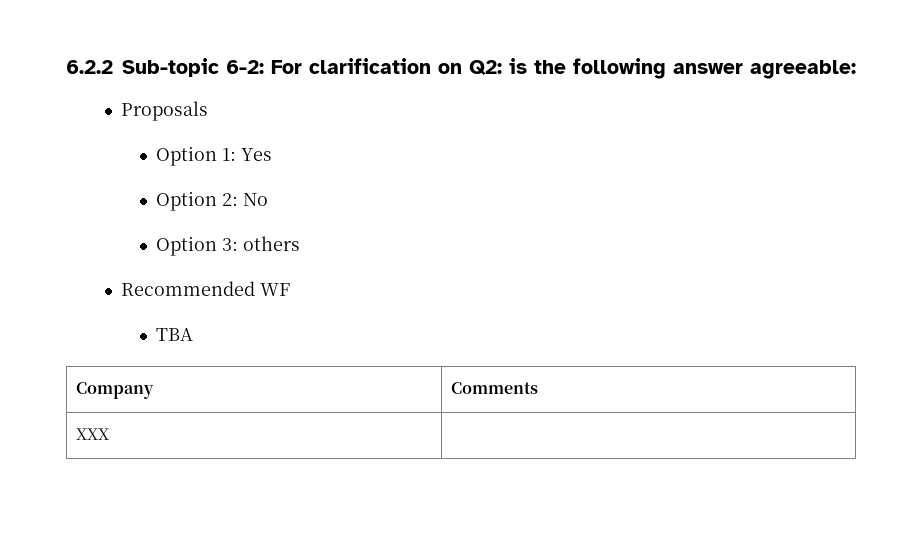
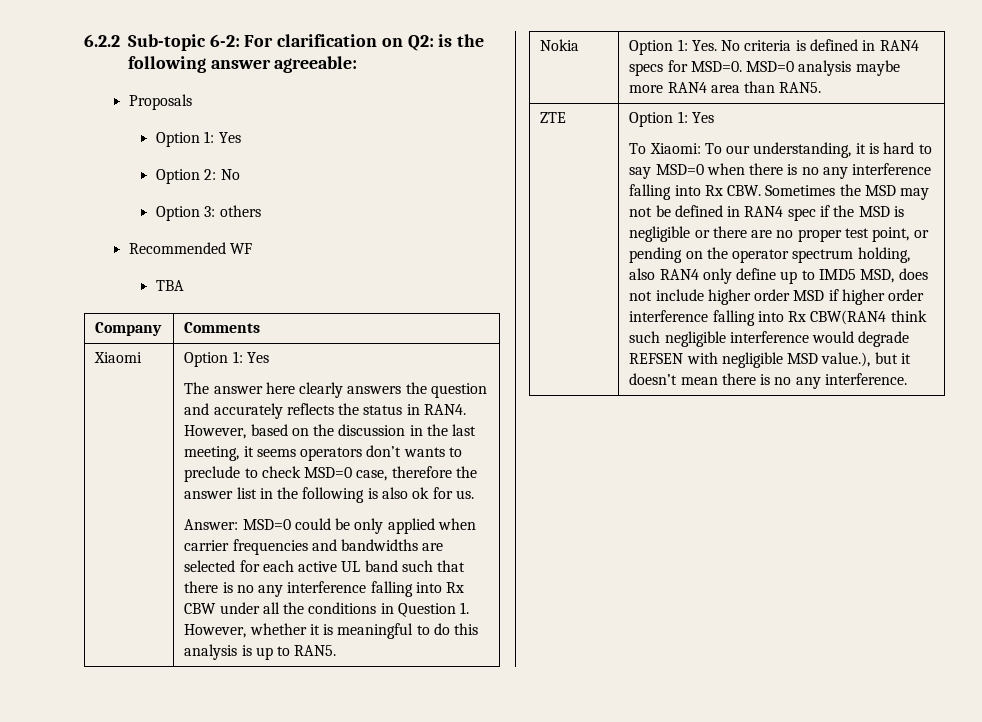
- XXX
+ Xiaomi | Option 1: Yes
+ The answer here clearly answers the question and accurately reflects the status in RAN4. However, based on the discussion in the last meeting, it seems operators don’t wants to preclude to check MSD=0 case, therefore the answer list in the following is also ok for us.
+ Answer: MSD=0 could be only applied when carrier frequencies and bandwidths are selected for each active UL band such that there is no any interference falling into Rx CBW under all the conditions in Question 1. However, whether it is meaningful to do this analysis is up to RAN5.
+ Nokia | Option 1: Yes. No criteria is defined in RAN4 specs for MSD=0. MSD=0 analysis maybe more RAN4 area than RAN5.
+ ZTE | Option 1: Yes
+ To Xiaomi: To our understanding, it is hard to say MSD=0 when there is no any interference falling into Rx CBW. Sometimes the MSD may not be defined in RAN4 spec if the MSD is negligible or there are no proper test point, or pending on the operator spectrum holding, also RAN4 only define up to IMD5 MSD, does not include higher order MSD if higher order interference falling into Rx CBW(RAN4 think such negligible interference would degrade REFSEN with negligible MSD value.), but it doesn’t mean there is no any interference.

